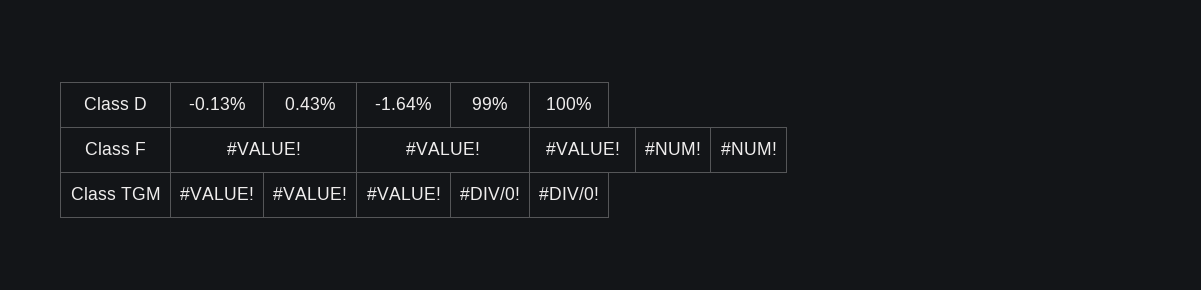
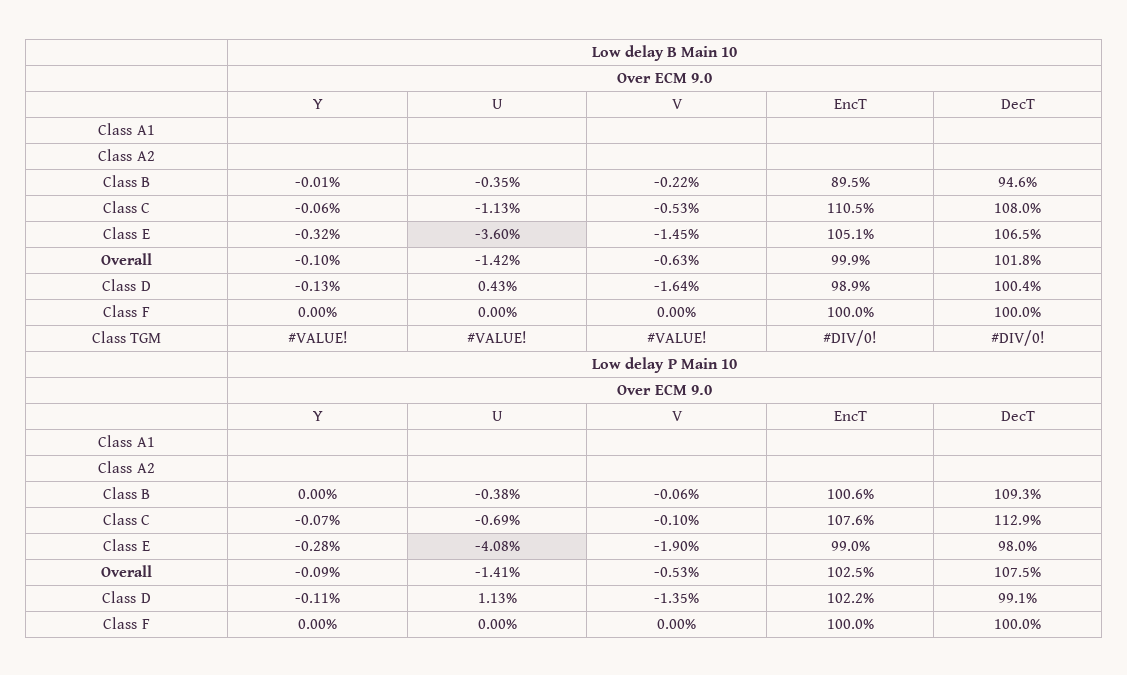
+ | Low delay B Main 10
+ | Over ECM 9.0
+ | Y | U | V | EncT | DecT
+ Class A1 | | | | |
+ Class A2 | | | | |
+ Class B | -0.01% | -0.35% | -0.22% | 89.5% | 94.6%
+ Class C | -0.06% | -1.13% | -0.53% | 110.5% | 108.0%
+ Class E | -0.32% | -3.60% | -1.45% | 105.1% | 106.5%
+ Overall | -0.10% | -1.42% | -0.63% | 99.9% | 101.8%
- Class D | -0.13% | 0.43% | -1.64% | 99% | 100%
- Class F | #VALUE! | #VALUE! | #VALUE! | #NUM! | #NUM!
+ Class D | -0.13% | 0.43% | -1.64% | 98.9% | 100.4%
+ Class F | 0.00% | 0.00% | 0.00% | 100.0% | 100.0%
+ | Low delay P Main 10
+ | Over ECM 9.0
+ | Y | U | V | EncT | DecT
+ Class A1 | | | | |
+ Class A2 | | | | |
+ Class B | 0.00% | -0.38% | -0.06% | 100.6% | 109.3%
+ Class C | -0.07% | -0.69% | -0.10% | 107.6% | 112.9%
+ Class E | -0.28% | -4.08% | -1.90% | 99.0% | 98.0%
+ Overall | -0.09% | -1.41% | -0.53% | 102.5% | 107.5%
+ Class D | -0.11% | 1.13% | -1.35% | 102.2% | 99.1%
+ Class F | 0.00% | 0.00% | 0.00% | 100.0% | 100.0%

